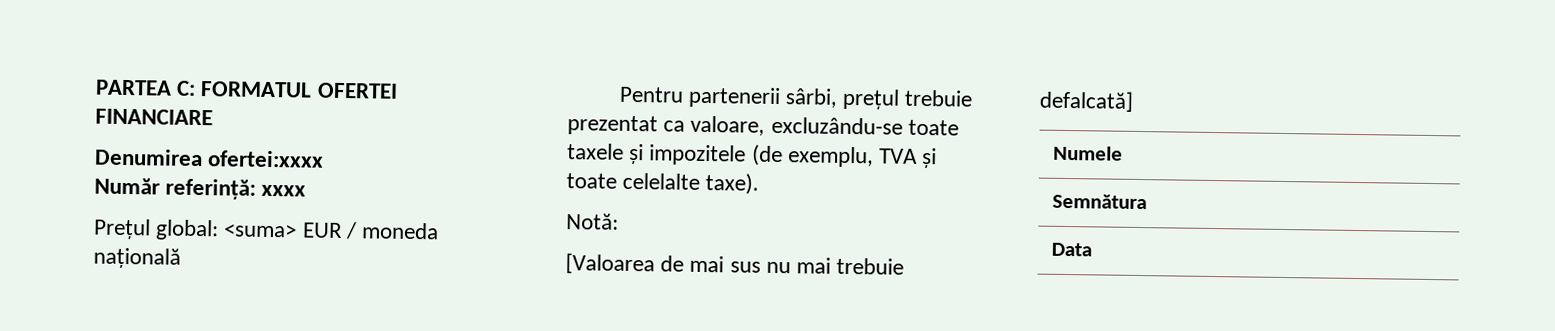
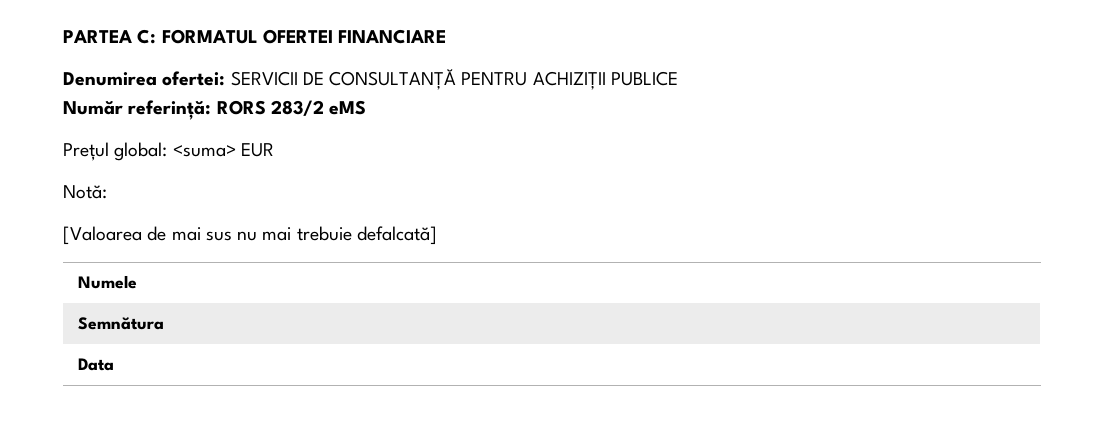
- Denumirea ofertei:xxxx
+ Denumirea ofertei: SERVICII DE CONSULTANȚĂ PENTRU ACHIZIȚII PUBLICE
- Număr referință: xxxx
+ Număr referință: RORS 283/2 eMS
- Prețul global: <suma> EUR / moneda națională
- Pentru partenerii sârbi, prețul trebuie prezentat ca valoare, excluzându-se toate taxele și impozitele (de exemplu, TVA și toate celelalte taxe).
+ Prețul global: <suma> EUR

